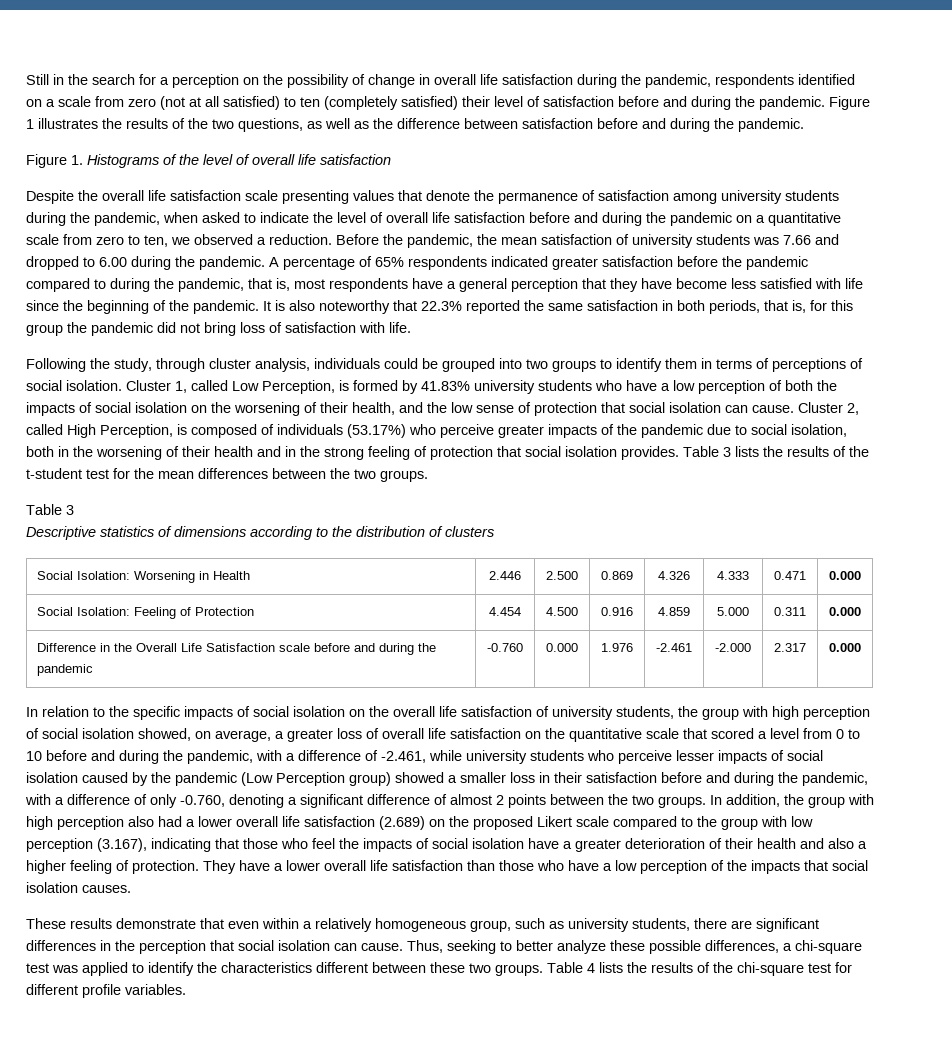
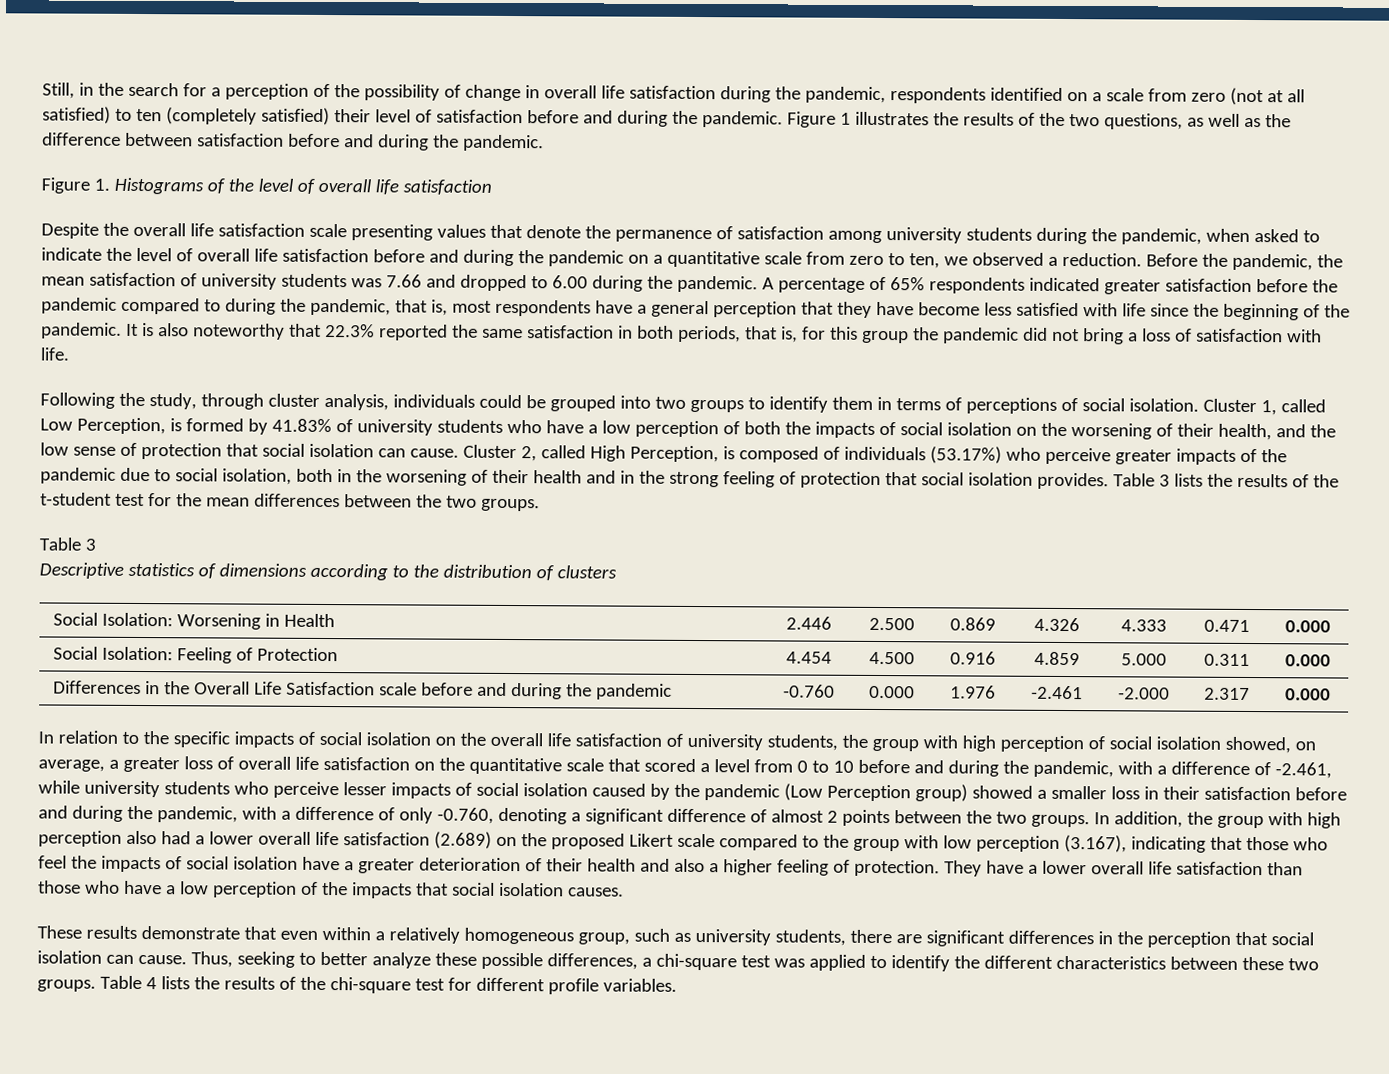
- Still in the search for a perception on the possibility of change in overall life satisfaction during the pandemic, respondents identified on a scale from zero (not at all satisfied) to ten (completely satisfied) their level of satisfaction before and during the pandemic.
+ Still, in the search for a perception of the possibility of change in overall life satisfaction during the pandemic, respondents identified on a scale from zero (not at all satisfied) to ten (completely satisfied) their level of satisfaction before and during the pandemic.
- It is also noteworthy that 22.3% reported the same satisfaction in both periods, that is, for this group the pandemic did not bring loss of satisfaction with life.
+ It is also noteworthy that 22.3% reported the same satisfaction in both periods, that is, for this group the pandemic did not bring a loss of satisfaction with life.
- Cluster 1, called Low Perception, is formed by 41.83% university students who have a low perception of both the impacts of social isolation on the worsening of their health, and the low sense of protection that social isolation can cause.
+ Cluster 1, called Low Perception, is formed by 41.83% of university students who have a low perception of both the impacts of social isolation on the worsening of their health, and the low sense of protection that social isolation can cause.
- Difference in the Overall Life Satisfaction scale before and during the pandemic | -0.760 | 0.000 | 1.976 | -2.461 | -2.000 | 2.317 | 0.000
+ Differences in the Overall Life Satisfaction scale before and during the pandemic | -0.760 | 0.000 | 1.976 | -2.461 | -2.000 | 2.317 | 0.000
- Thus, seeking to better analyze these possible differences, a chi-square test was applied to identify the characteristics different between these two groups.
+ Thus, seeking to better analyze these possible differences, a chi-square test was applied to identify the different characteristics between these two groups.

